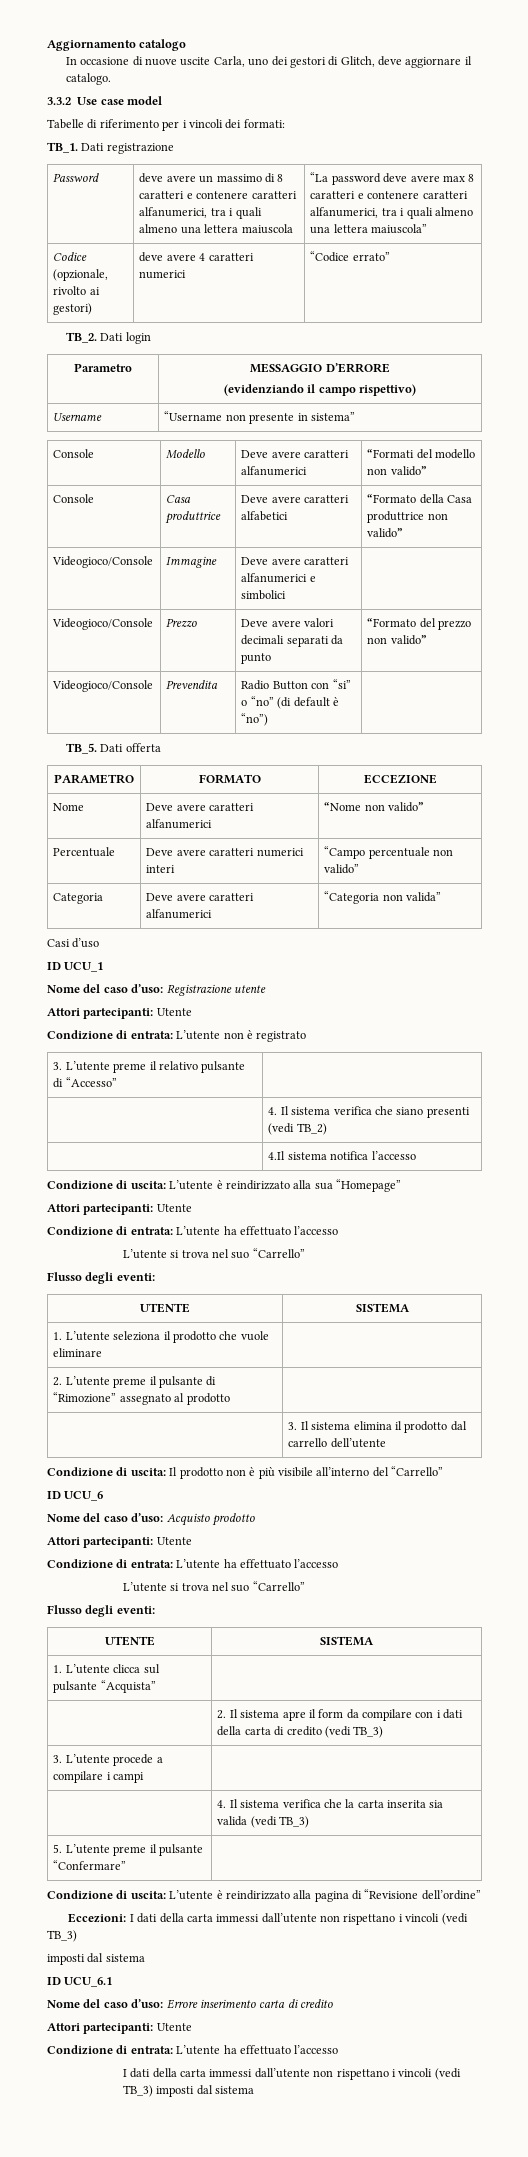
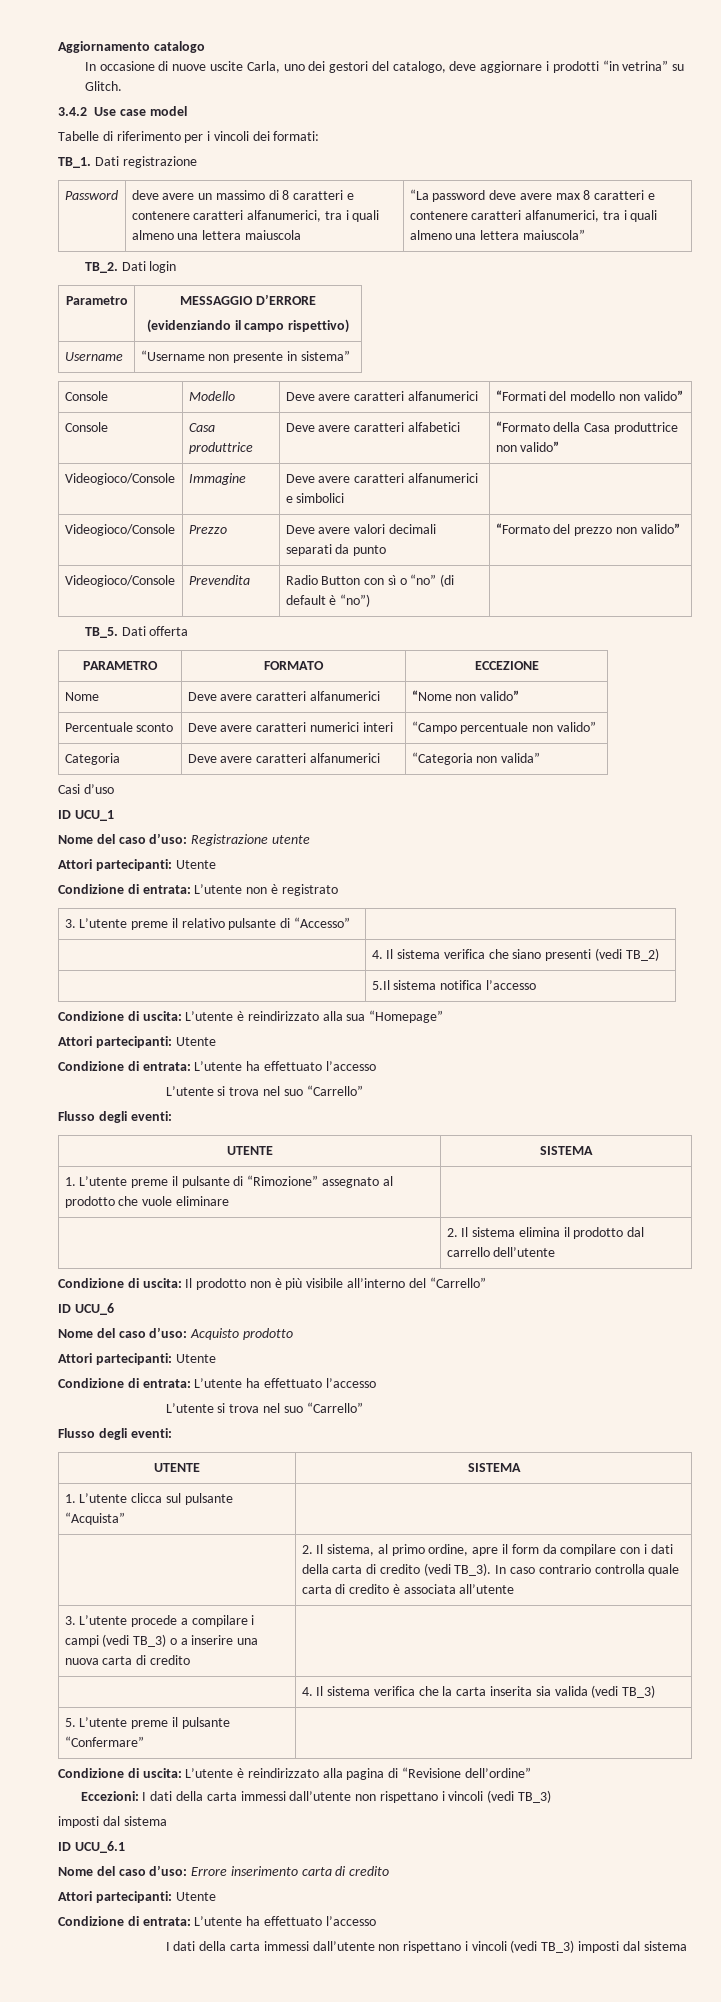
- In occasione di nuove uscite Carla, uno dei gestori di Glitch, deve aggiornare il catalogo.
- 3.3.2 Use case model
+ In occasione di nuove uscite Carla, uno dei gestori del catalogo, deve aggiornare i prodotti “in vetrina” su Glitch.
+ 3.4.2 Use case model
- Codice (opzionale, rivolto ai gestori) | deve avere 4 caratteri numerici | “Codice errato”
- Videogioco/Console | Prevendita | Radio Button con “si” o “no” (di default è “no”) |
+ Videogioco/Console | Prevendita | Radio Button con sì o “no” (di default è “no”) |
- Percentuale | Deve avere caratteri numerici interi | “Campo percentuale non valido”
+ Percentuale sconto | Deve avere caratteri numerici interi | “Campo percentuale non valido”
- | 4.Il sistema notifica l’accesso
+ | 5.Il sistema notifica l’accesso
- 1. L’utente seleziona il prodotto che vuole eliminare |
- 2. L’utente preme il pulsante di “Rimozione” assegnato al prodotto |
- | 3. Il sistema elimina il prodotto dal carrello dell’utente
+ 1. L’utente preme il pulsante di “Rimozione” assegnato al prodotto che vuole eliminare |
+ | 2. Il sistema elimina il prodotto dal carrello dell’utente
- | 2. Il sistema apre il form da compilare con i dati della carta di credito (vedi TB_3)
+ | 2. Il sistema, al primo ordine, apre il form da compilare con i dati della carta di credito (vedi TB_3). In caso contrario controlla quale carta di credito è associata all’utente
- 3. L’utente procede a compilare i campi |
+ 3. L’utente procede a compilare i campi (vedi TB_3) o a inserire una nuova carta di credito |

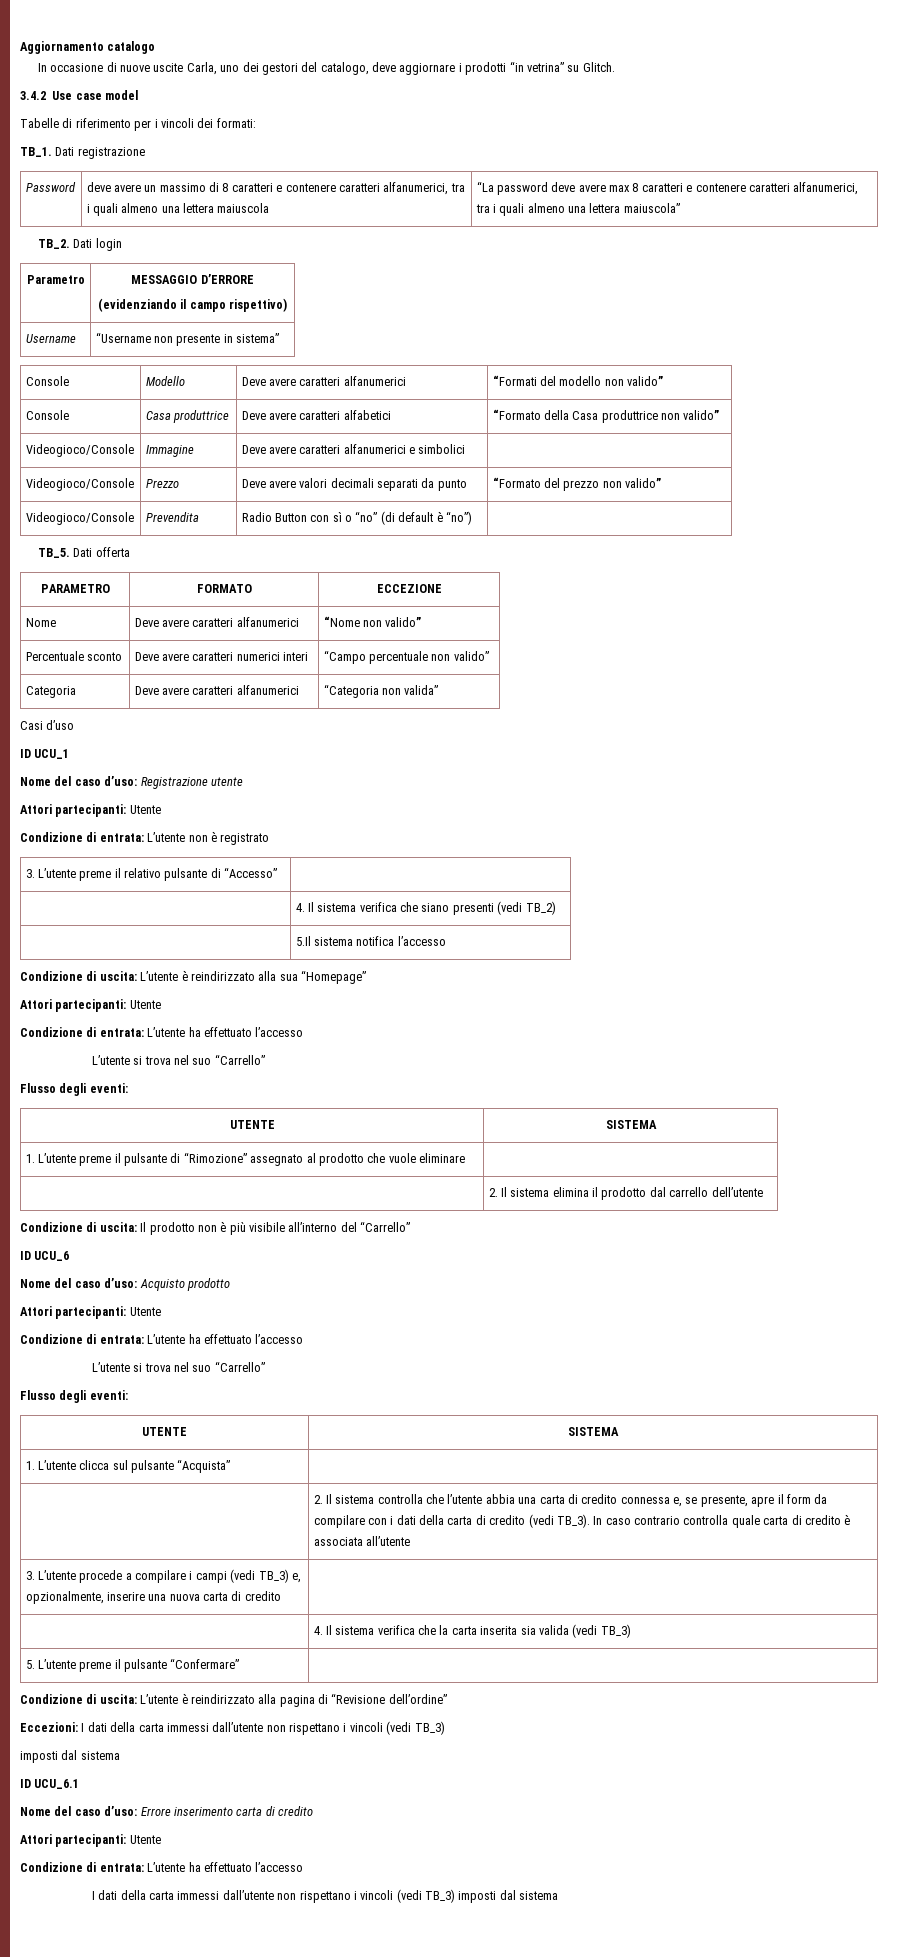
- | 2. Il sistema, al primo ordine, apre il form da compilare con i dati della carta di credito (vedi TB_3). In caso contrario controlla quale carta di credito è associata all’utente
+ | 2. Il sistema controlla che l’utente abbia una carta di credito connessa e, se presente, apre il form da compilare con i dati della carta di credito (vedi TB_3). In caso contrario controlla quale carta di credito è associata all’utente
- 3. L’utente procede a compilare i campi (vedi TB_3) o a inserire una nuova carta di credito |
+ 3. L’utente procede a compilare i campi (vedi TB_3) e, opzionalmente, inserire una nuova carta di credito |

